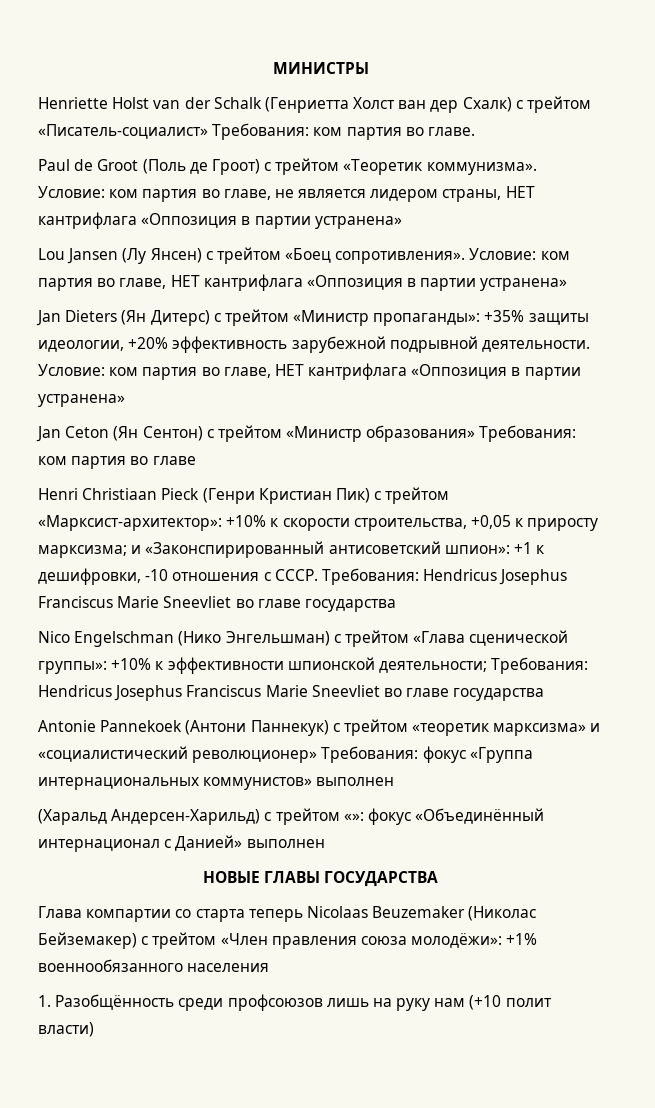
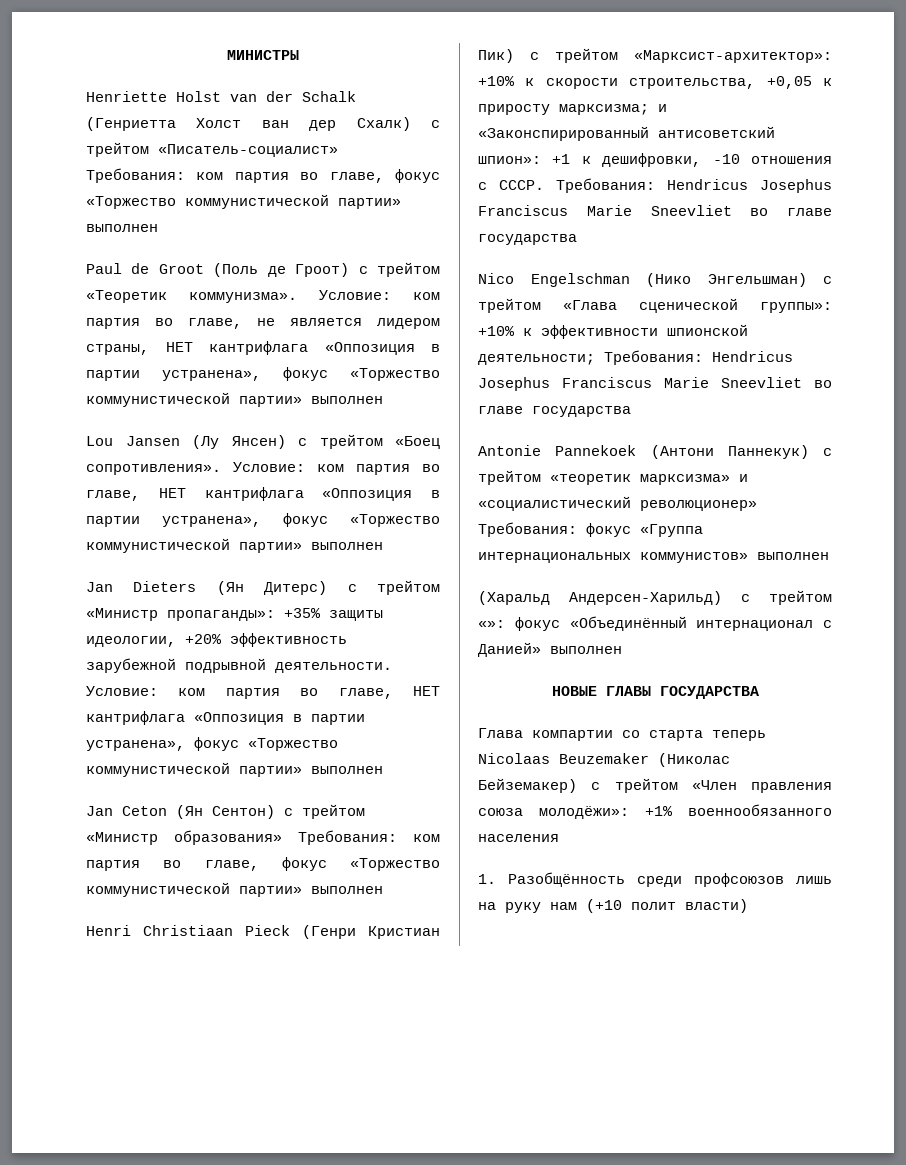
- Henriette Holst van der Schalk (Генриетта Холст ван дер Схалк) с трейтом «Писатель-социалист» Требования: ком партия во главе.
+ Henriette Holst van der Schalk (Генриетта Холст ван дер Схалк) с трейтом «Писатель-социалист» Требования: ком партия во главе, фокус «Торжество коммунистической партии» выполнен
- Условие: ком партия во главе, не является лидером страны, НЕТ кантрифлага «Оппозиция в партии устранена»
+ Условие: ком партия во главе, не является лидером страны, НЕТ кантрифлага «Оппозиция в партии устранена», фокус «Торжество коммунистической партии» выполнен
- Lou Jansen (Лу Янсен) с трейтом «Боец сопротивления». Условие: ком партия во главе, НЕТ кантрифлага «Оппозиция в партии устранена»
+ Lou Jansen (Лу Янсен) с трейтом «Боец сопротивления». Условие: ком партия во главе, НЕТ кантрифлага «Оппозиция в партии устранена», фокус «Торжество коммунистической партии» выполнен
- Jan Dieters (Ян Дитерс) с трейтом «Министр пропаганды»: +35% защиты идеологии, +20% эффективность зарубежной подрывной деятельности. Условие: ком партия во главе, НЕТ кантрифлага «Оппозиция в партии устранена»
+ Jan Dieters (Ян Дитерс) с трейтом «Министр пропаганды»: +35% защиты идеологии, +20% эффективность зарубежной подрывной деятельности. Условие: ком партия во главе, НЕТ кантрифлага «Оппозиция в партии устранена», фокус «Торжество коммунистической партии» выполнен
- Jan Ceton (Ян Сентон) с трейтом «Министр образования» Требования: ком партия во главе
+ Jan Ceton (Ян Сентон) с трейтом «Министр образования» Требования: ком партия во главе, фокус «Торжество коммунистической партии» выполнен

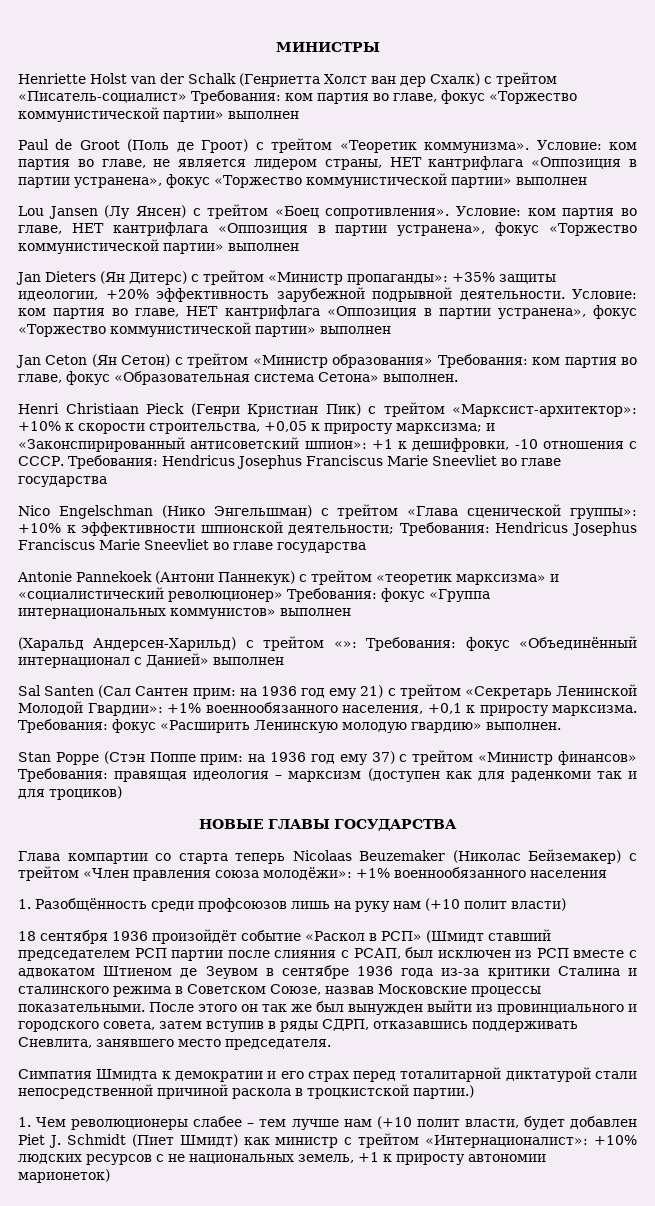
- Jan Ceton (Ян Сентон) с трейтом «Министр образования» Требования: ком партия во главе, фокус «Торжество коммунистической партии» выполнен
+ Jan Ceton (Ян Сетон) с трейтом «Министр образования» Требования: ком партия во главе, фокус «Образовательная система Сетона» выполнен.
- (Харальд Андерсен-Харильд) с трейтом «»: фокус «Объединённый интернационал с Данией» выполнен
+ (Харальд Андерсен-Харильд) с трейтом «»: Требования: фокус «Объединённый интернационал с Данией» выполнен
+ Sal Santen (Сал Сантен прим: на 1936 год ему 21) с трейтом «Секретарь Ленинской Молодой Гвардии»: +1% военнообязанного населения, +0,1 к приросту марксизма. Требования: фокус «Расширить Ленинскую молодую гвардию» выполнен.
+ Stan Poppe (Стэн Поппе прим: на 1936 год ему 37) с трейтом «Министр финансов» Требования: правящая идеология – марксизм (доступен как для раденкоми так и для троциков)
+ 18 сентября 1936 произойдёт событие «Раскол в РСП» (Шмидт ставший председателем РСП партии после слияния с РСАП, был исключен из РСП вместе с адвокатом Штиеном де Зеувом в сентябре 1936 года из-за критики Сталина и сталинского режима в Советском Союзе, назвав Московские процессы показательными. После этого он так же был вынужден выйти из провинциального и городского совета, затем вступив в ряды СДРП, отказавшись поддерживать Сневлита, занявшего место председателя.
+ Симпатия Шмидта к демократии и его страх перед тоталитарной диктатурой стали непосредственной причиной раскола в троцкистской партии.)
+ 1. Чем революционеры слабее – тем лучше нам (+10 полит власти, будет добавлен Piet J. Schmidt (Пиет Шмидт) как министр с трейтом «Интернационалист»: +10% людских ресурсов с не национальных земель, +1 к приросту автономии марионеток)

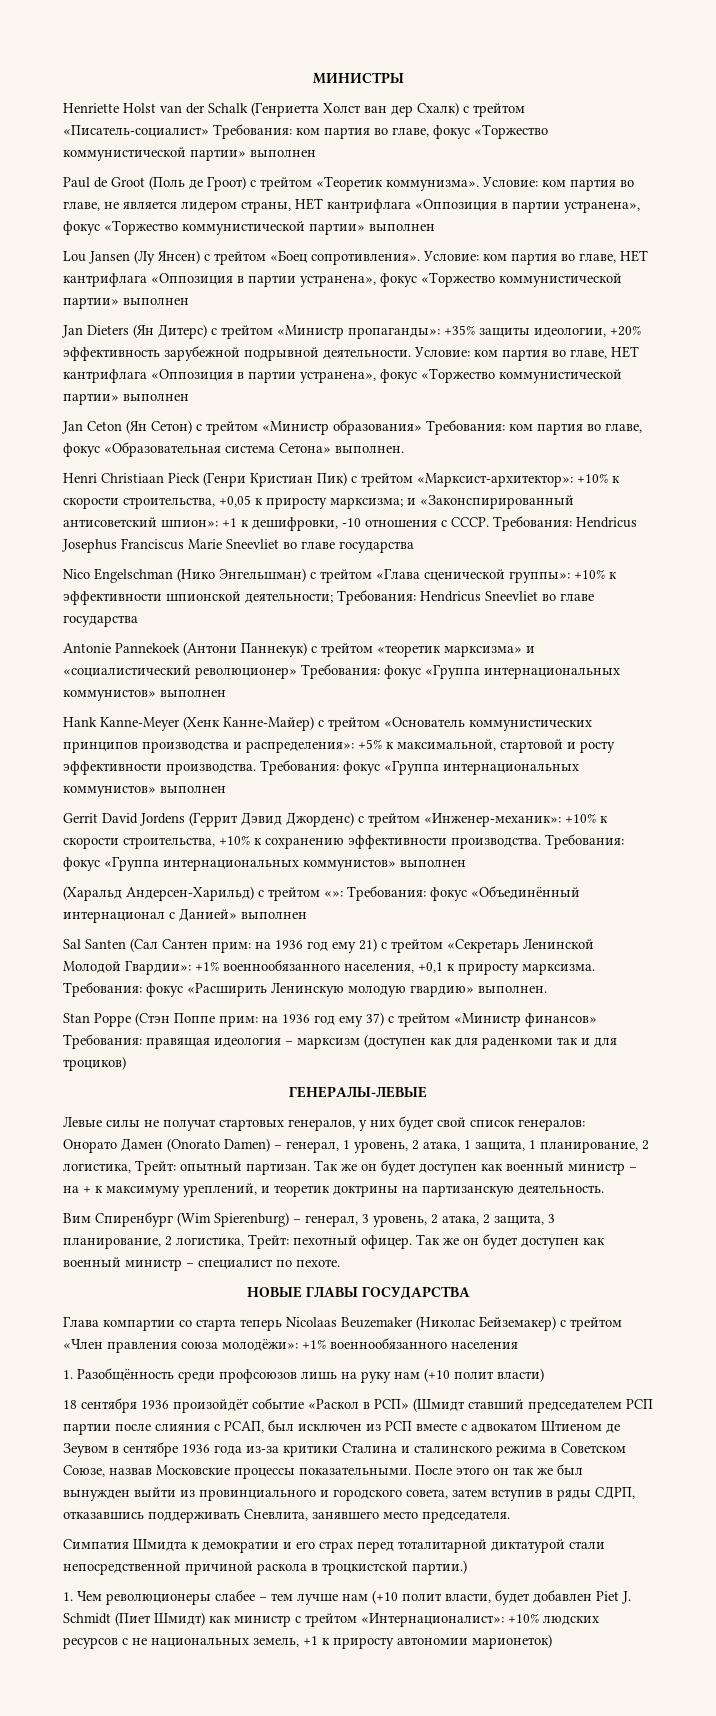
- Nico Engelschman (Нико Энгельшман) с трейтом «Глава сценической группы»: +10% к эффективности шпионской деятельности; Требования: Hendricus Josephus Franciscus Marie Sneevliet во главе государства
+ Nico Engelschman (Нико Энгельшман) с трейтом «Глава сценической группы»: +10% к эффективности шпионской деятельности; Требования: Hendricus Sneevliet во главе государства
+ Hank Kanne-Meyer (Хенк Канне-Майер) с трейтом «Основатель коммунистических принципов производства и распределения»: +5% к максимальной, стартовой и росту эффективности производства. Требования: фокус «Группа интернациональных коммунистов» выполнен
+ Gerrit David Jordens (Геррит Дэвид Джорденс) с трейтом «Инженер-механик»: +10% к скорости строительства, +10% к сохранению эффективности производства. Требования: фокус «Группа интернациональных коммунистов» выполнен
+ ГЕНЕРАЛЫ-ЛЕВЫЕ
+ Левые силы не получат стартовых генералов, у них будет свой список генералов:
+ Онорато Дамен (Onorato Damen) – генерал, 1 уровень, 2 атака, 1 защита, 1 планирование, 2 логистика, Трейт: опытный партизан. Так же он будет доступен как военный министр – на + к максимуму уреплений, и теоретик доктрины на партизанскую деятельность.
+ Вим Спиренбург (Wim Spierenburg) – генерал, 3 уровень, 2 атака, 2 защита, 3 планирование, 2 логистика, Трейт: пехотный офицер. Так же он будет доступен как военный министр – специалист по пехоте.

